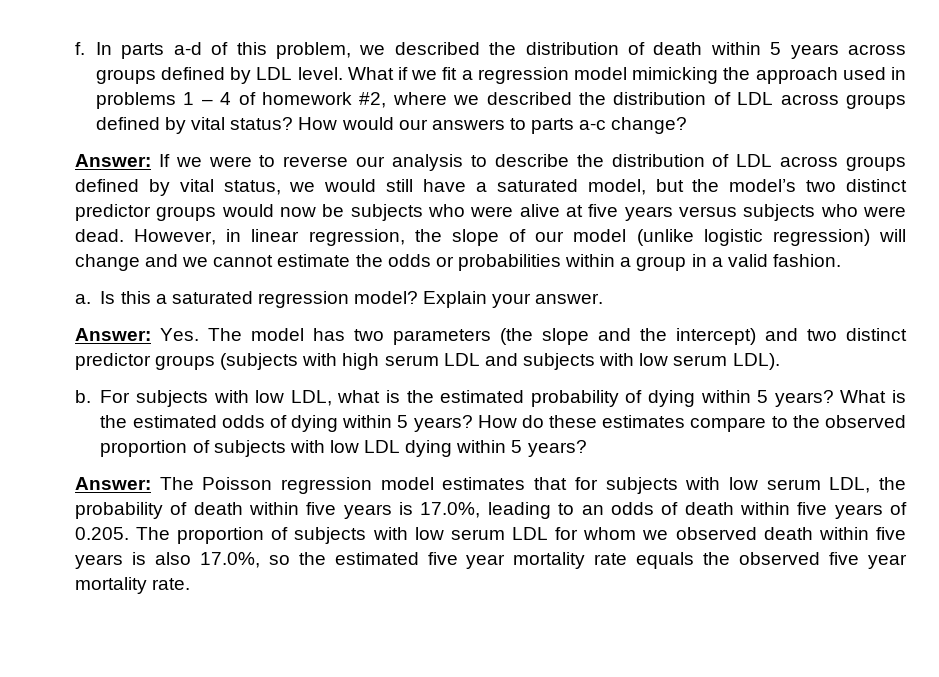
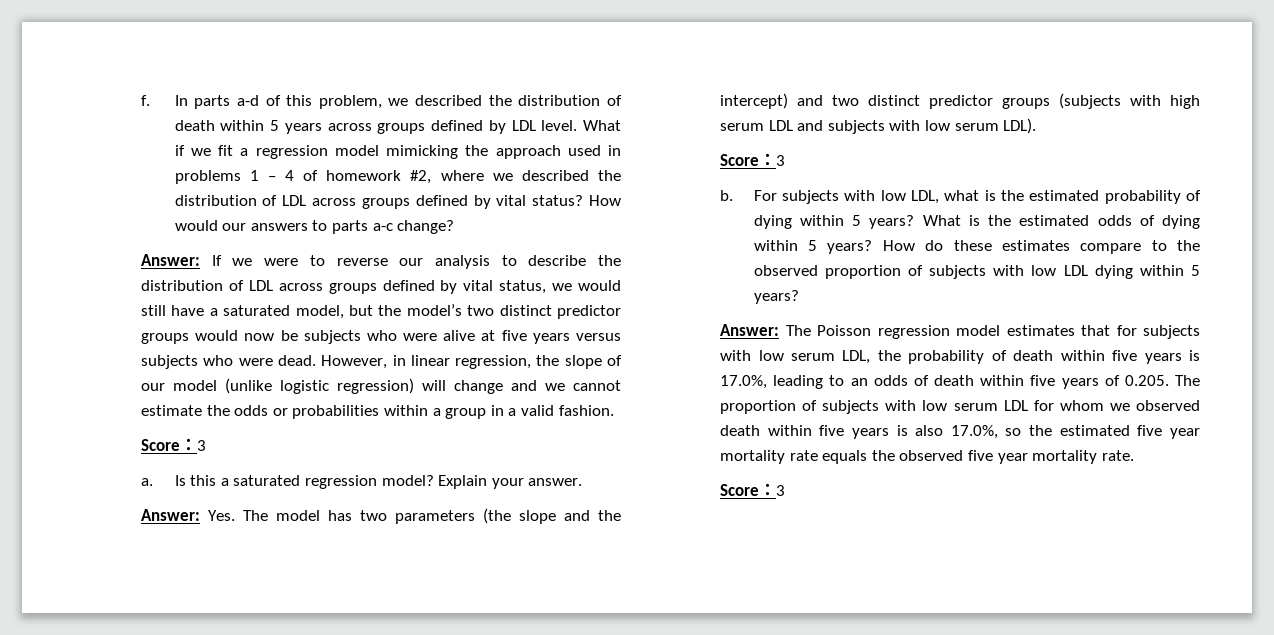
  However, in linear regression, the slope of our model (unlike logistic regression) will change and we cannot estimate the odds or probabilities within a group in a valid fashion.
+ Score：3
  Answer: Yes. The model has two parameters (the slope and the intercept) and two distinct predictor groups (subjects with high serum LDL and subjects with low serum LDL).
+ Score：3
  The Poisson regression model estimates that for subjects with low serum LDL, the probability of death within five years is 17.0%, leading to an odds of death within five years of 0.205. The proportion of subjects with low serum LDL for whom we observed death within five years is also 17.0%, so the estimated five year mortality rate equals the observed five year mortality rate.
+ Score：3

